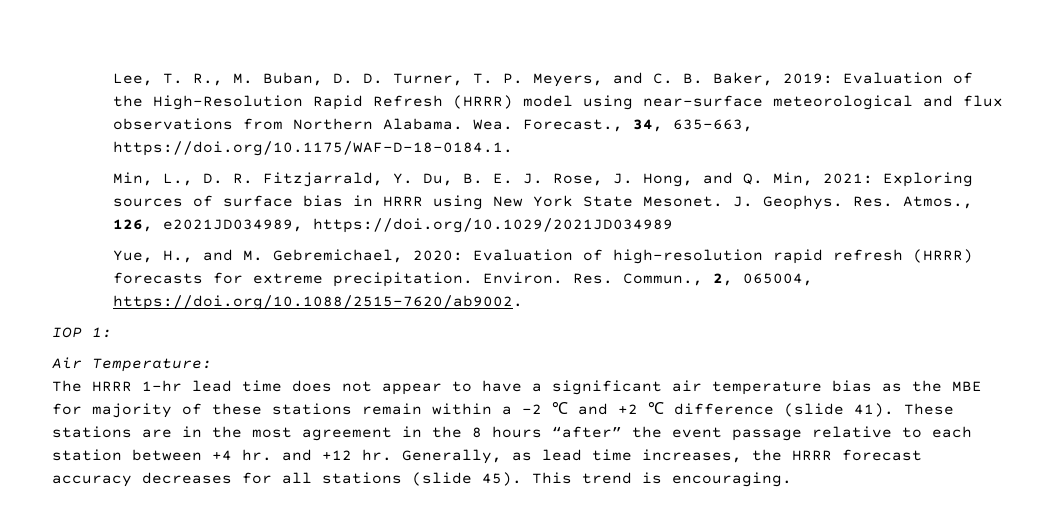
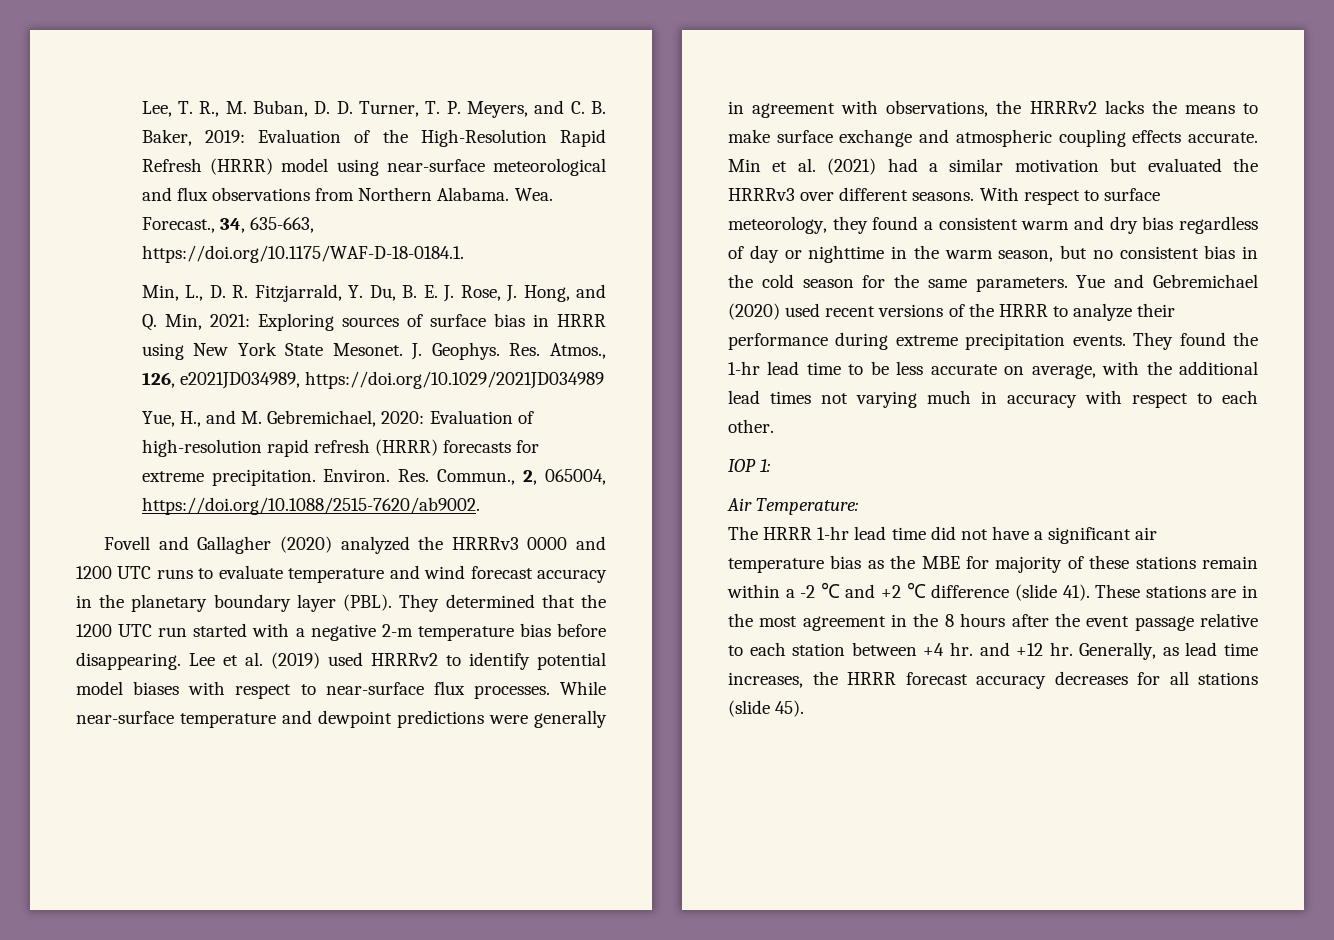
+ Fovell and Gallagher (2020) analyzed the HRRRv3 0000 and 1200 UTC runs to evaluate temperature and wind forecast accuracy in the planetary boundary layer (PBL). They determined that the 1200 UTC run started with a negative 2-m temperature bias before disappearing. Lee et al. (2019) used HRRRv2 to identify potential model biases with respect to near-surface flux processes. While near-surface temperature and dewpoint predictions were generally in agreement with observations, the HRRRv2 lacks the means to make surface exchange and atmospheric coupling effects accurate. Min et al. (2021) had a similar motivation but evaluated the HRRRv3 over different seasons. With respect to surface meteorology, they found a consistent warm and dry bias regardless of day or nighttime in the warm season, but no consistent bias in the cold season for the same parameters. Yue and Gebremichael (2020) used recent versions of the HRRR to analyze their performance during extreme precipitation events. They found the 1-hr lead time to be less accurate on average, with the additional lead times not varying much in accuracy with respect to each other.
- The HRRR 1-hr lead time does not appear to have a significant air temperature bias as the MBE for majority of these stations remain within a -2 ℃ and +2 ℃ difference (slide 41).
+ The HRRR 1-hr lead time did not have a significant air temperature bias as the MBE for majority of these stations remain within a -2 ℃ and +2 ℃ difference (slide 41).
- These stations are in the most agreement in the 8 hours “after” the event passage relative to each station between +4 hr. and +12 hr.
+ These stations are in the most agreement in the 8 hours after the event passage relative to each station between +4 hr. and +12 hr.
- This trend is encouraging.

